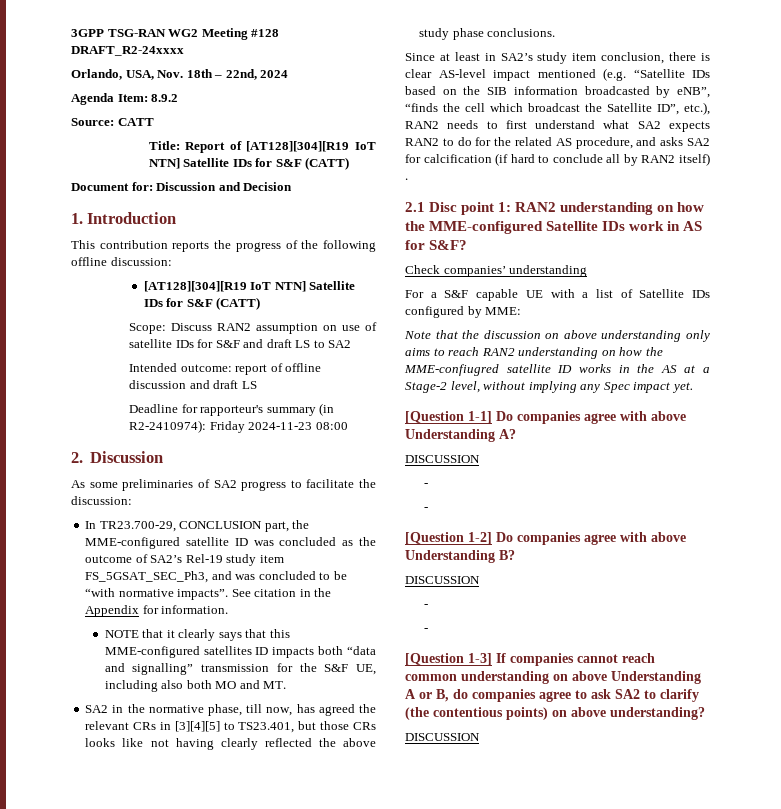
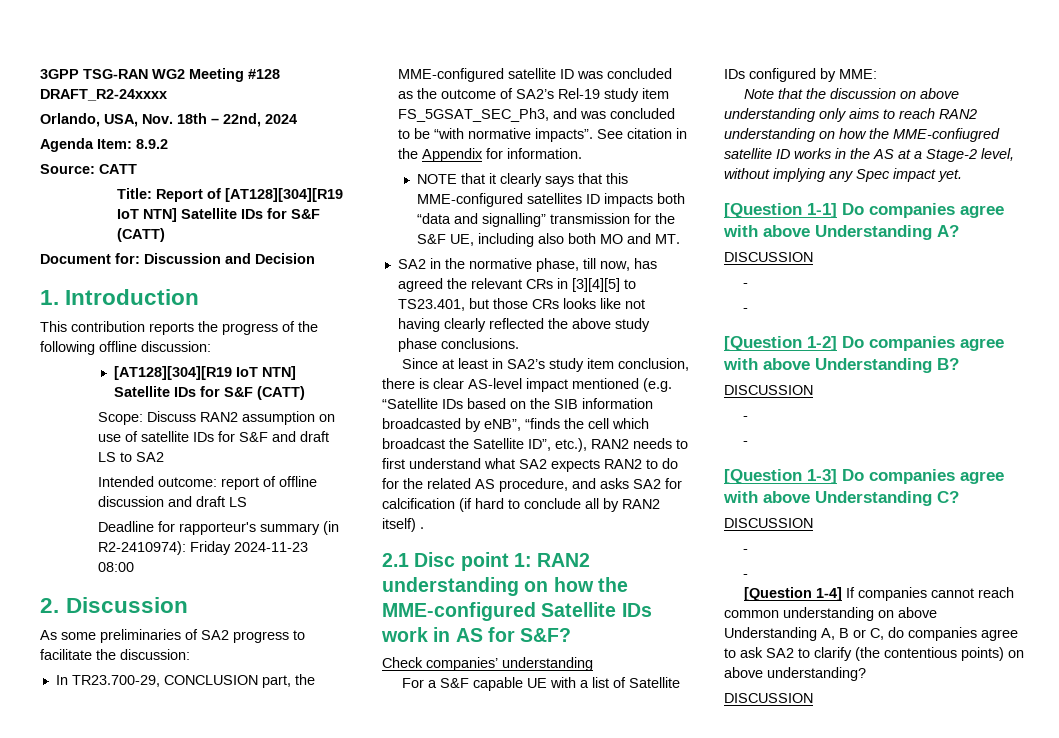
- [Question 1-3] If companies cannot reach common understanding on above Understanding A or B, do companies agree to ask SA2 to clarify (the contentious points) on above understanding?
+ [Question 1-3] Do companies agree with above Understanding C?
+ DISCUSSION
+ -
+ -
+ [Question 1-4] If companies cannot reach common understanding on above Understanding A, B or C, do companies agree to ask SA2 to clarify (the contentious points) on above understanding?

